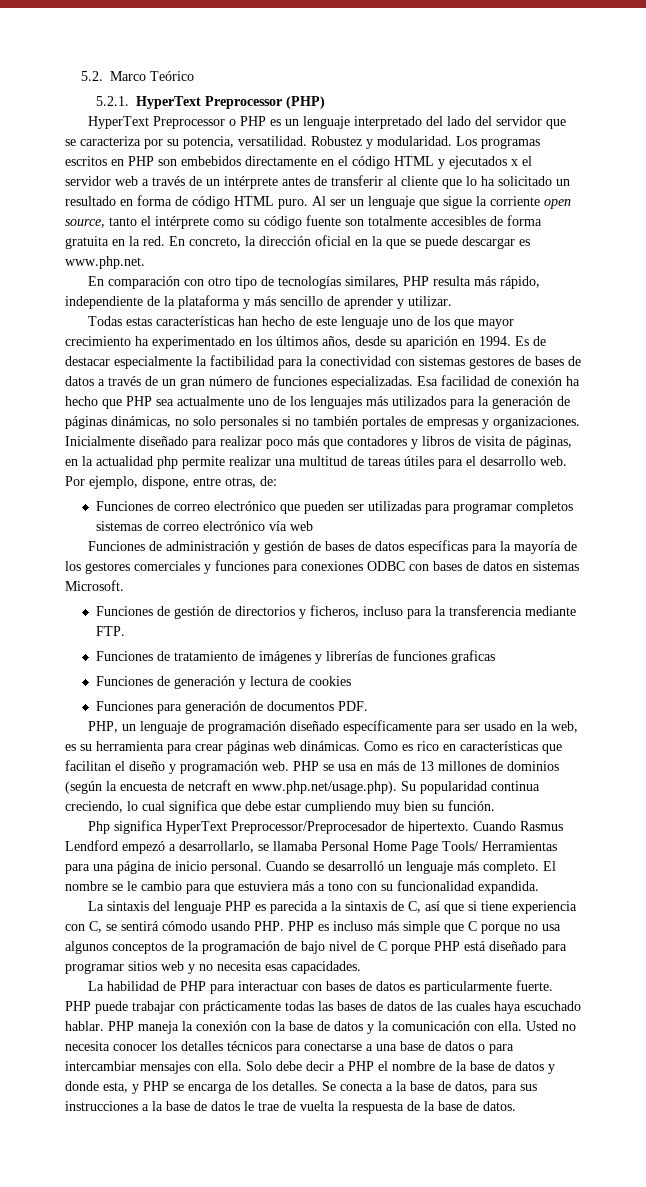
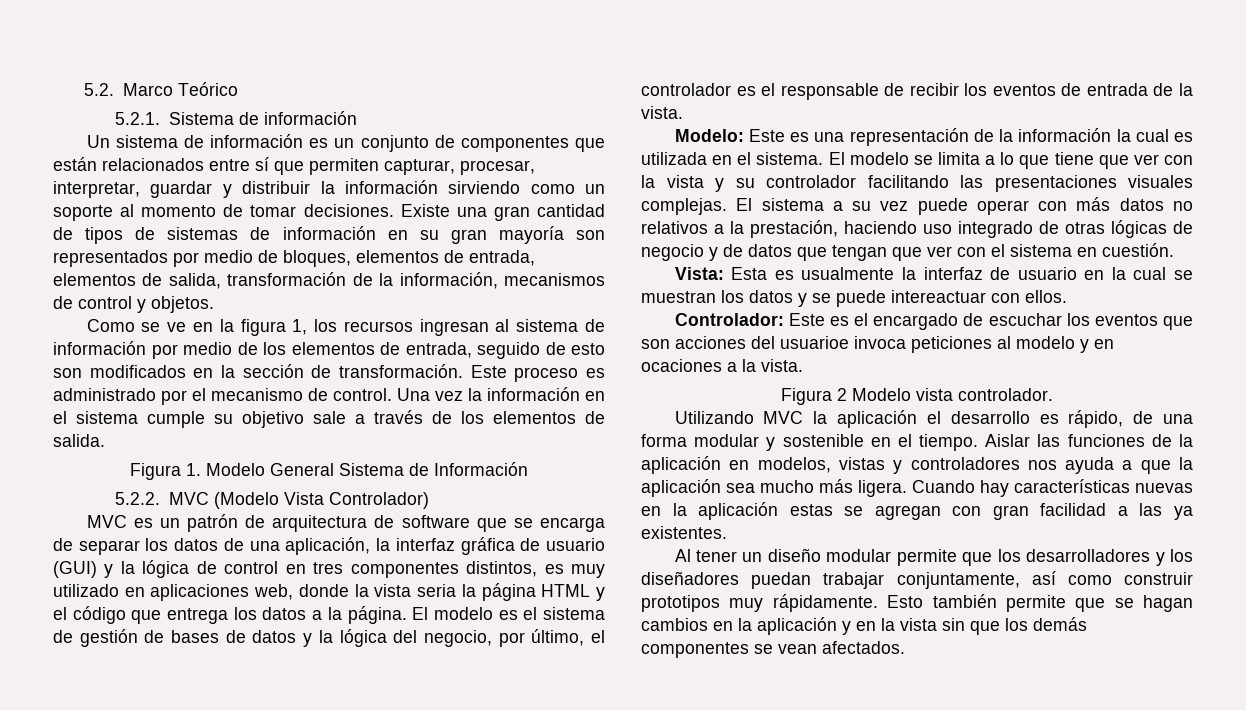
- 5.2.1. HyperText Preprocessor (PHP)
- HyperText Preprocessor o PHP es un lenguaje interpretado del lado del servidor que se caracteriza por su potencia, versatilidad. Robustez y modularidad. Los programas escritos en PHP son embebidos directamente en el código HTML y ejecutados x el servidor web a través de un intérprete antes de transferir al cliente que lo ha solicitado un resultado en forma de código HTML puro. Al ser un lenguaje que sigue la corriente open source, tanto el intérprete como su código fuente son totalmente accesibles de forma gratuita en la red. En concreto, la dirección oficial en la que se puede descargar es www.php.net.
- En comparación con otro tipo de tecnologías similares, PHP resulta más rápido, independiente de la plataforma y más sencillo de aprender y utilizar.
- Todas estas características han hecho de este lenguaje uno de los que mayor crecimiento ha experimentado en los últimos años, desde su aparición en 1994. Es de destacar especialmente la factibilidad para la conectividad con sistemas gestores de bases de datos a través de un gran número de funciones especializadas. Esa facilidad de conexión ha hecho que PHP sea actualmente uno de los lenguajes más utilizados para la generación de páginas dinámicas, no solo personales si no también portales de empresas y organizaciones. Inicialmente diseñado para realizar poco más que contadores y libros de visita de páginas, en la actualidad php permite realizar una multitud de tareas útiles para el desarrollo web. Por ejemplo, dispone, entre otras, de:
- Funciones de correo electrónico que pueden ser utilizadas para programar completos sistemas de correo electrónico vía web
- Funciones de administración y gestión de bases de datos específicas para la mayoría de los gestores comerciales y funciones para conexiones ODBC con bases de datos en sistemas Microsoft.
- Funciones de gestión de directorios y ficheros, incluso para la transferencia mediante FTP.
- Funciones de tratamiento de imágenes y librerías de funciones graficas
- Funciones de generación y lectura de cookies
- Funciones para generación de documentos PDF.
- PHP, un lenguaje de programación diseñado específicamente para ser usado en la web, es su herramienta para crear páginas web dinámicas. Como es rico en características que facilitan el diseño y programación web. PHP se usa en más de 13 millones de dominios (según la encuesta de netcraft en www.php.net/usage.php). Su popularidad continua creciendo, lo cual significa que debe estar cumpliendo muy bien su función.
- Php significa HyperText Preprocessor/Preprocesador de hipertexto. Cuando Rasmus Lendford empezó a desarrollarlo, se llamaba Personal Home Page Tools/ Herramientas para una página de inicio personal. Cuando se desarrolló un lenguaje más completo. El nombre se le cambio para que estuviera más a tono con su funcionalidad expandida.
- La sintaxis del lenguaje PHP es parecida a la sintaxis de C, así que si tiene experiencia con C, se sentirá cómodo usando PHP. PHP es incluso más simple que C porque no usa algunos conceptos de la programación de bajo nivel de C porque PHP está diseñado para programar sitios web y no necesita esas capacidades.
- La habilidad de PHP para interactuar con bases de datos es particularmente fuerte. PHP puede trabajar con prácticamente todas las bases de datos de las cuales haya escuchado hablar. PHP maneja la conexión con la base de datos y la comunicación con ella. Usted no necesita conocer los detalles técnicos para conectarse a una base de datos o para intercambiar mensajes con ella. Solo debe decir a PHP el nombre de la base de datos y donde esta, y PHP se encarga de los detalles. Se conecta a la base de datos, para sus instrucciones a la base de datos le trae de vuelta la respuesta de la base de datos.
+ 5.2.1. Sistema de información
+ Un sistema de información es un conjunto de componentes que están relacionados entre sí que permiten capturar, procesar, interpretar, guardar y distribuir la información sirviendo como un soporte al momento de tomar decisiones. Existe una gran cantidad de tipos de sistemas de información en su gran mayoría son representados por medio de bloques, elementos de entrada, elementos de salida, transformación de la información, mecanismos de control y objetos.
+ Como se ve en la figura 1, los recursos ingresan al sistema de información por medio de los elementos de entrada, seguido de esto son modificados en la sección de transformación. Este proceso es administrado por el mecanismo de control. Una vez la información en el sistema cumple su objetivo sale a través de los elementos de salida.
+ Figura 1. Modelo General Sistema de Información
+ 5.2.2. MVC (Modelo Vista Controlador)
+ MVC es un patrón de arquitectura de software que se encarga de separar los datos de una aplicación, la interfaz gráfica de usuario (GUI) y la lógica de control en tres componentes distintos, es muy utilizado en aplicaciones web, donde la vista seria la página HTML y el código que entrega los datos a la página. El modelo es el sistema de gestión de bases de datos y la lógica del negocio, por último, el controlador es el responsable de recibir los eventos de entrada de la vista.
+ Modelo: Este es una representación de la información la cual es utilizada en el sistema. El modelo se limita a lo que tiene que ver con la vista y su controlador facilitando las presentaciones visuales complejas. El sistema a su vez puede operar con más datos no relativos a la prestación, haciendo uso integrado de otras lógicas de negocio y de datos que tengan que ver con el sistema en cuestión.
+ Vista: Esta es usualmente la interfaz de usuario en la cual se muestran los datos y se puede intereactuar con ellos.
+ Controlador: Este es el encargado de escuchar los eventos que son acciones del usuarioe invoca peticiones al modelo y en ocaciones a la vista.
+ Figura 2 Modelo vista controlador.
+ Utilizando MVC la aplicación el desarrollo es rápido, de una forma modular y sostenible en el tiempo. Aislar las funciones de la aplicación en modelos, vistas y controladores nos ayuda a que la aplicación sea mucho más ligera. Cuando hay características nuevas en la aplicación estas se agregan con gran facilidad a las ya existentes.
+ Al tener un diseño modular permite que los desarrolladores y los diseñadores puedan trabajar conjuntamente, así como construir prototipos muy rápidamente. Esto también permite que se hagan cambios en la aplicación y en la vista sin que los demás componentes se vean afectados.

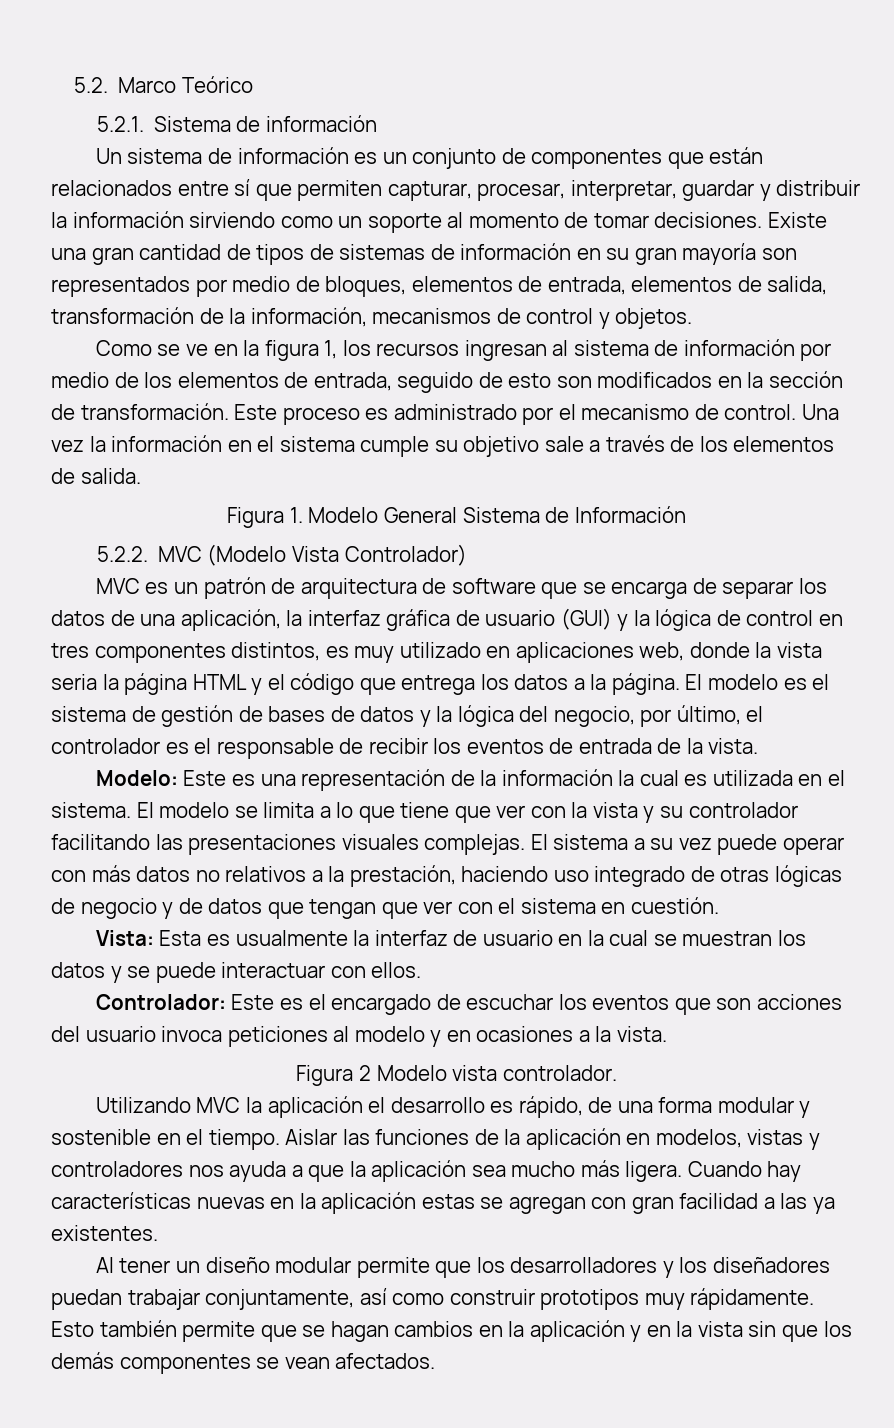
- Vista: Esta es usualmente la interfaz de usuario en la cual se muestran los datos y se puede intereactuar con ellos.
+ Vista: Esta es usualmente la interfaz de usuario en la cual se muestran los datos y se puede interactuar con ellos.
- Controlador: Este es el encargado de escuchar los eventos que son acciones del usuarioe invoca peticiones al modelo y en ocaciones a la vista.
+ Controlador: Este es el encargado de escuchar los eventos que son acciones del usuario invoca peticiones al modelo y en ocasiones a la vista.

